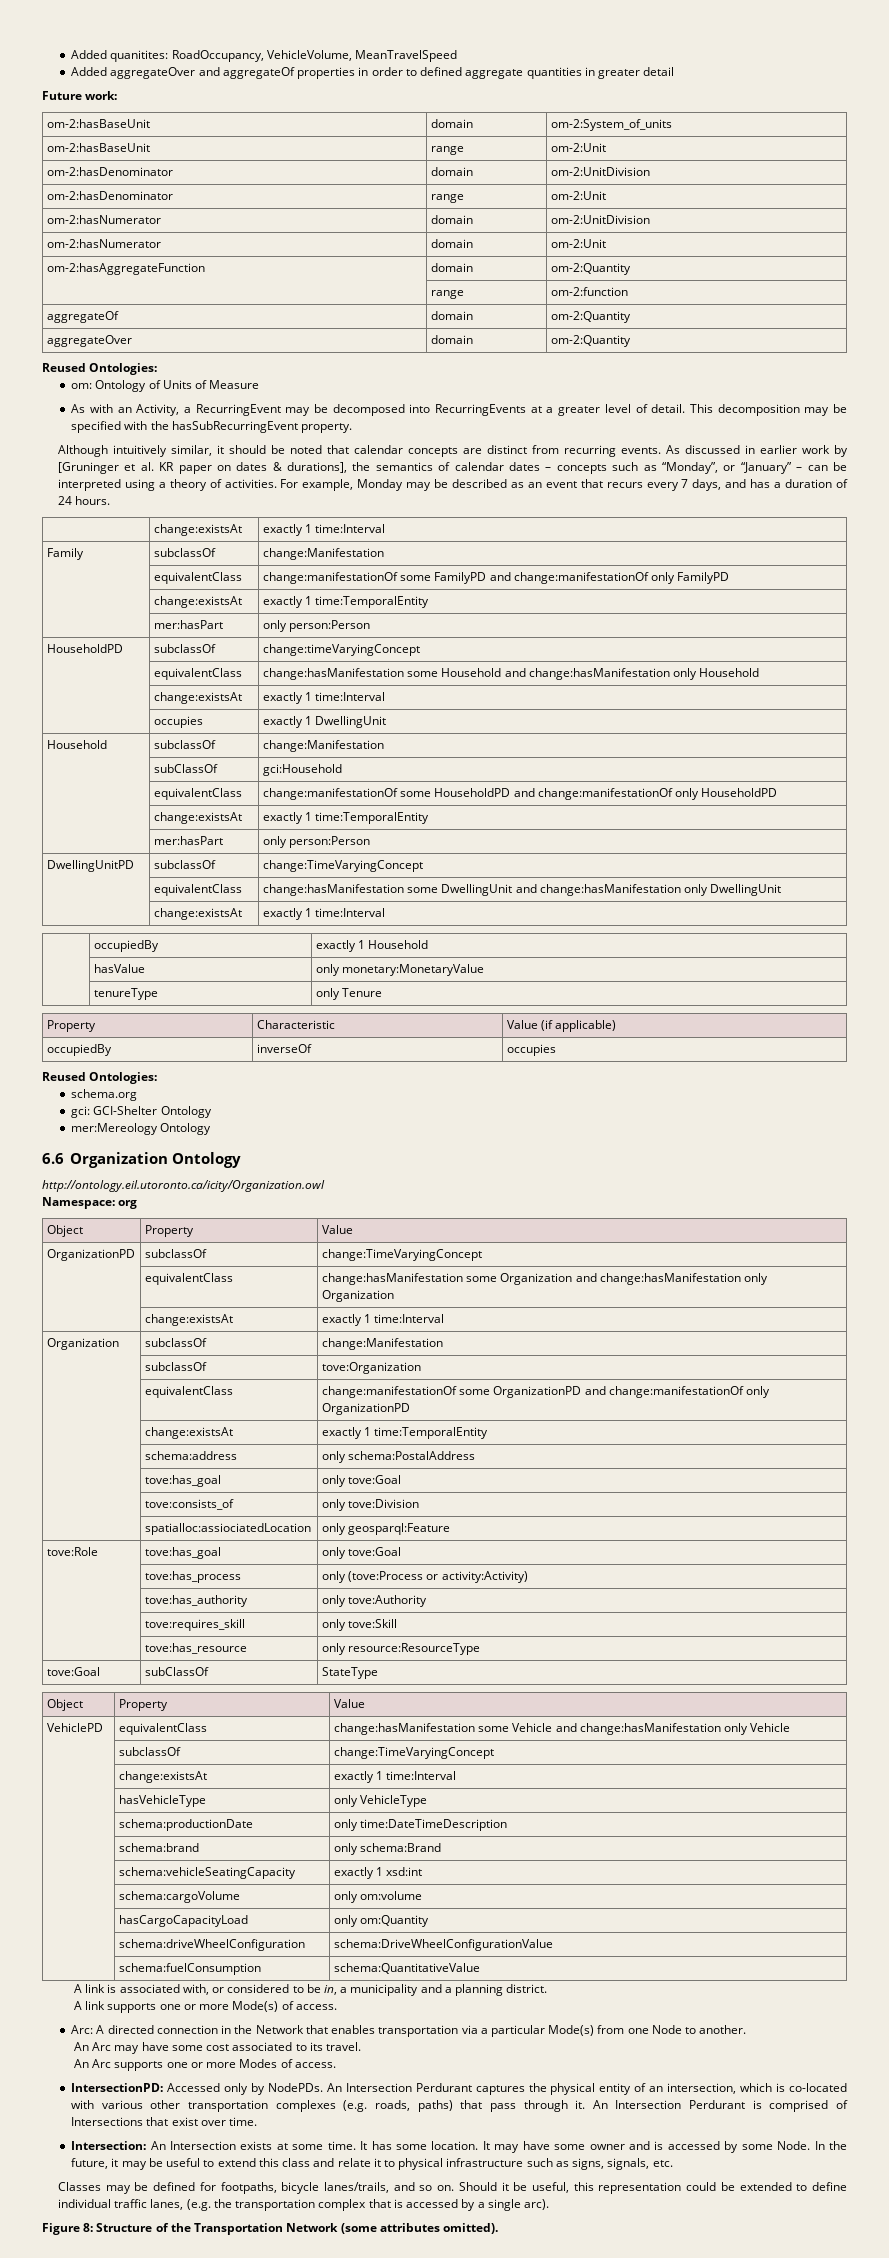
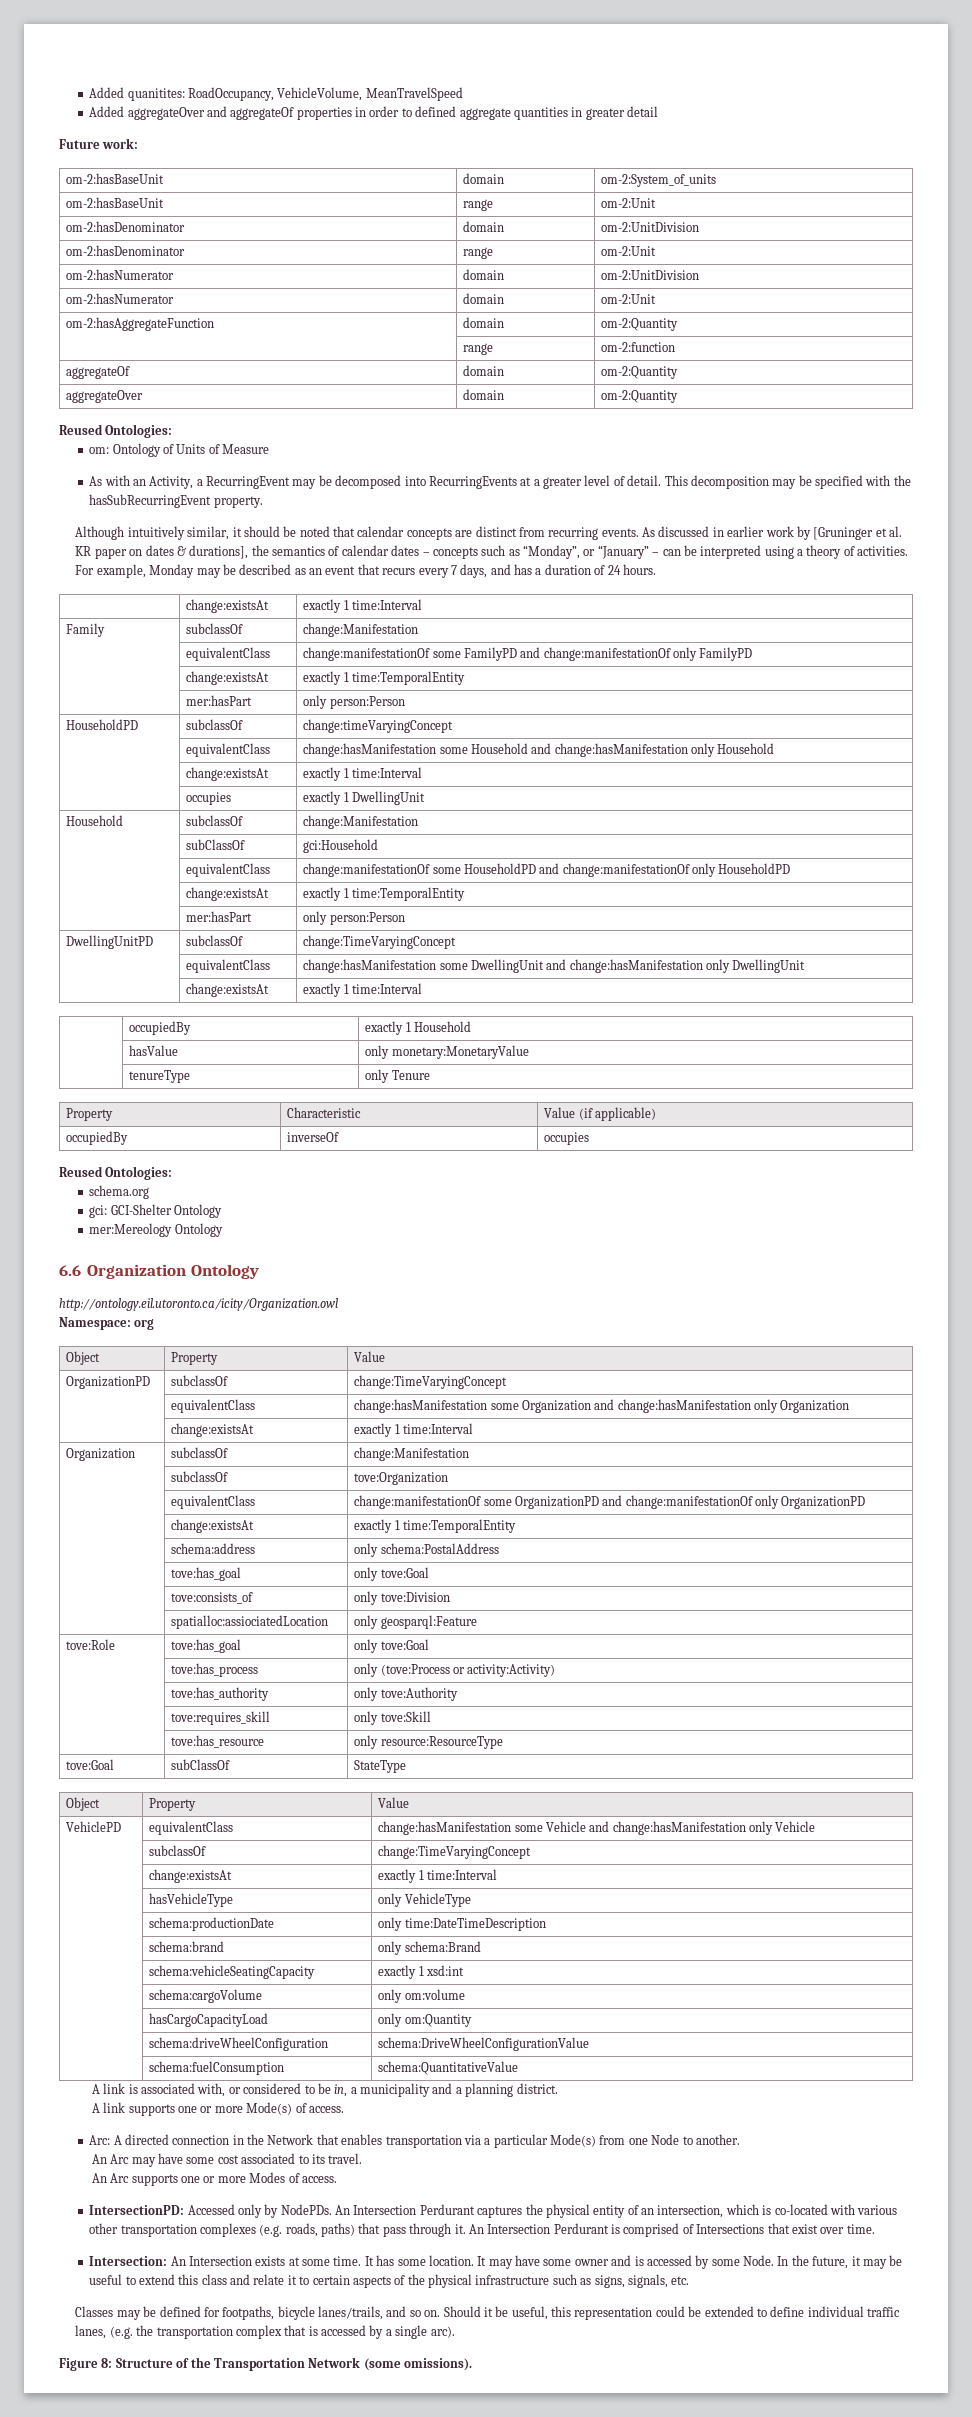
- In the future, it may be useful to extend this class and relate it to physical infrastructure such as signs, signals, etc.
+ In the future, it may be useful to extend this class and relate it to certain aspects of the physical infrastructure such as signs, signals, etc.
- Figure 8: Structure of the Transportation Network (some attributes omitted).
+ Figure 8: Structure of the Transportation Network (some omissions).

